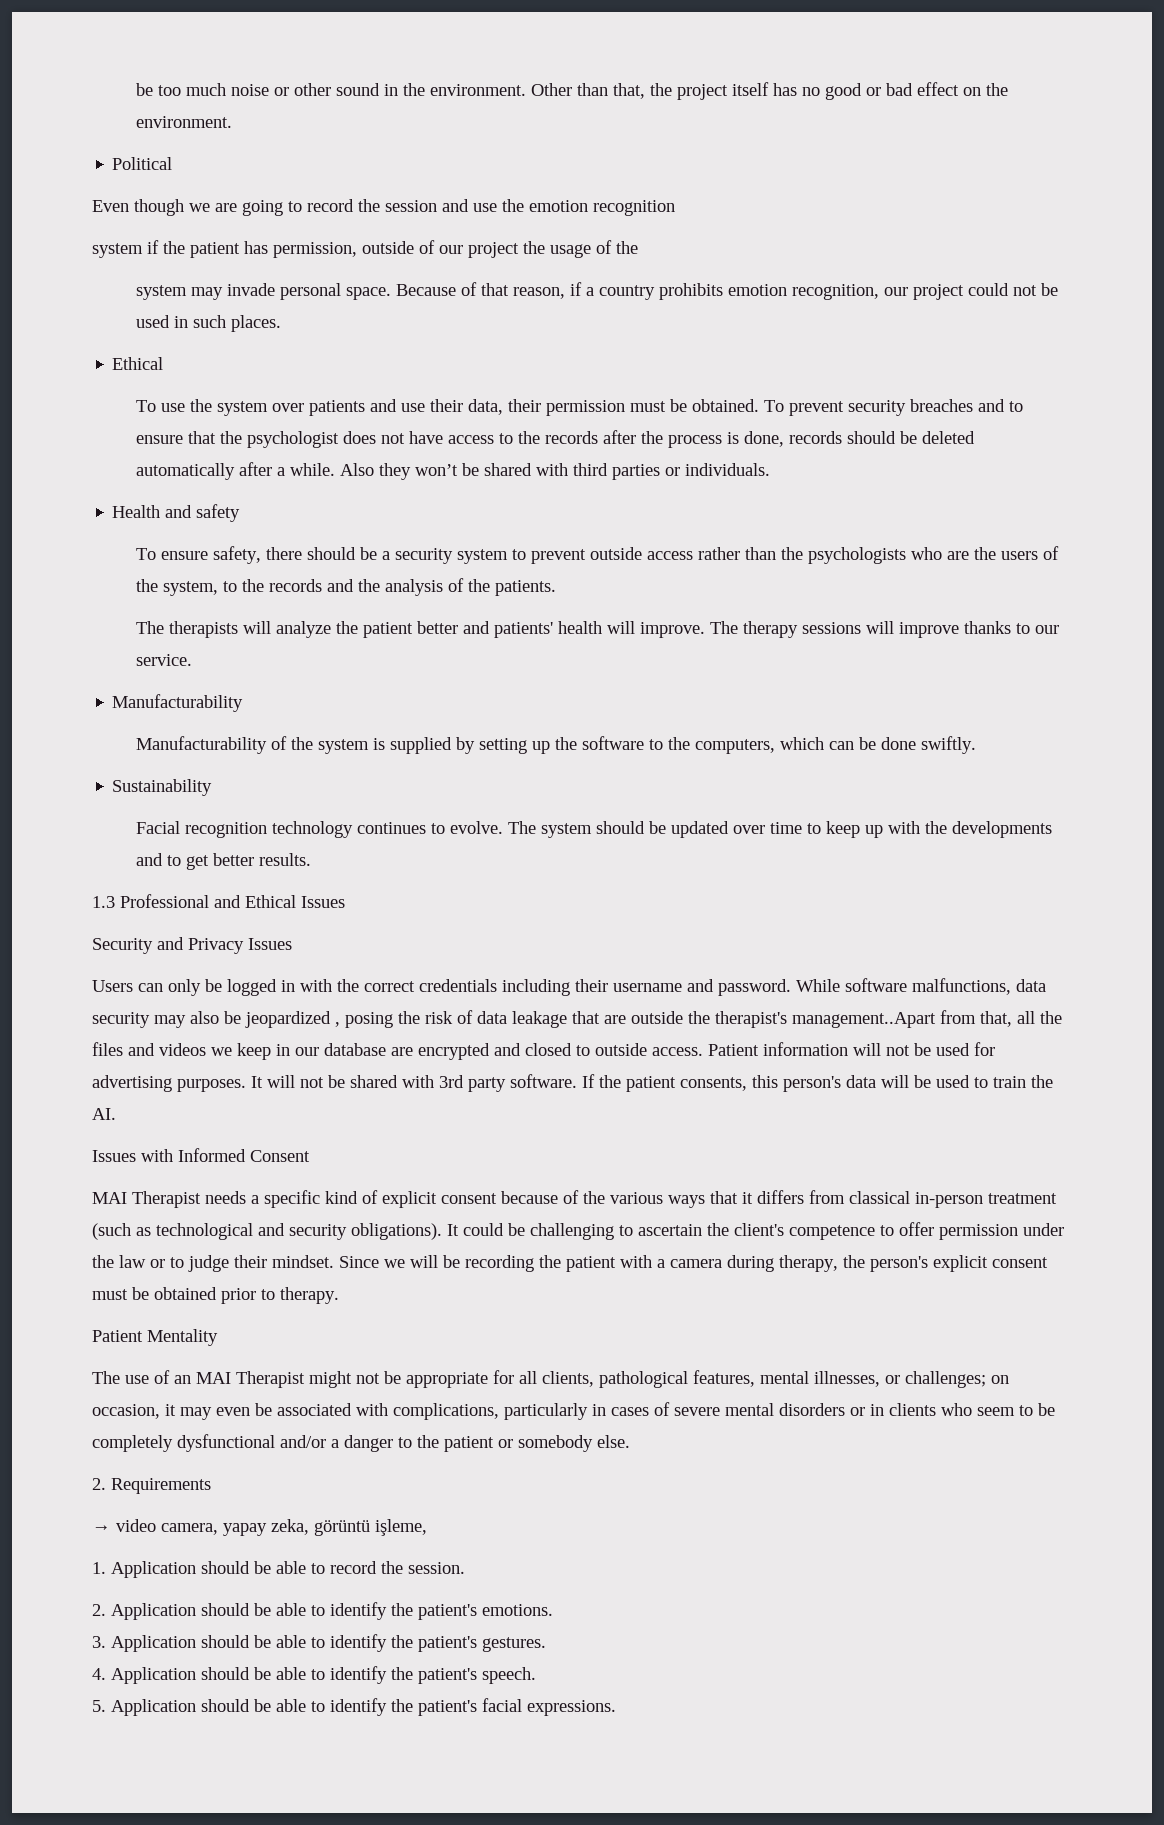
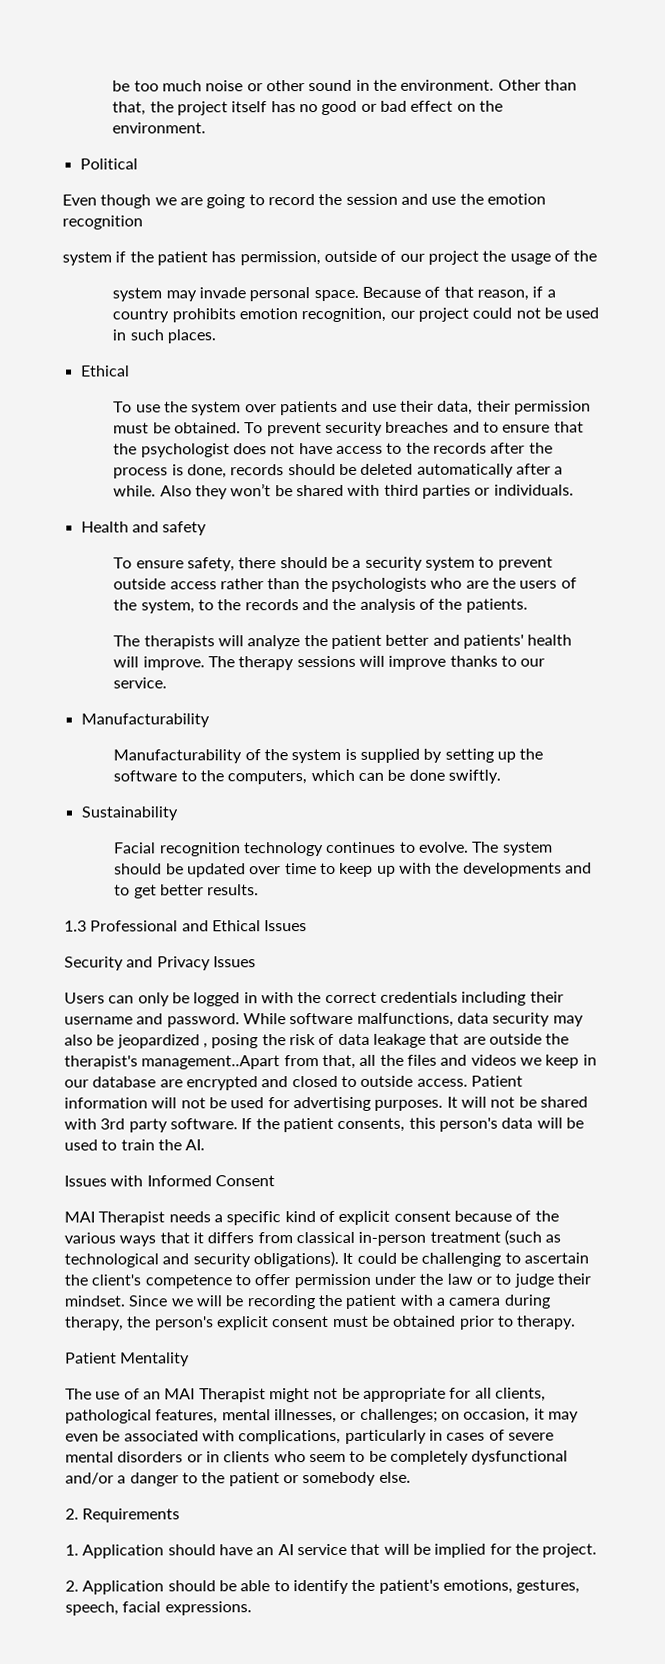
- → video camera, yapay zeka, görüntü işleme,
- 1. Application should be able to record the session.
+ 1. Application should have an AI service that will be implied for the project.
- 2. Application should be able to identify the patient's emotions.
- 3. Application should be able to identify the patient's gestures.
- 4. Application should be able to identify the patient's speech.
- 5. Application should be able to identify the patient's facial expressions.
+ 2. Application should be able to identify the patient's emotions, gestures, speech, facial expressions.

